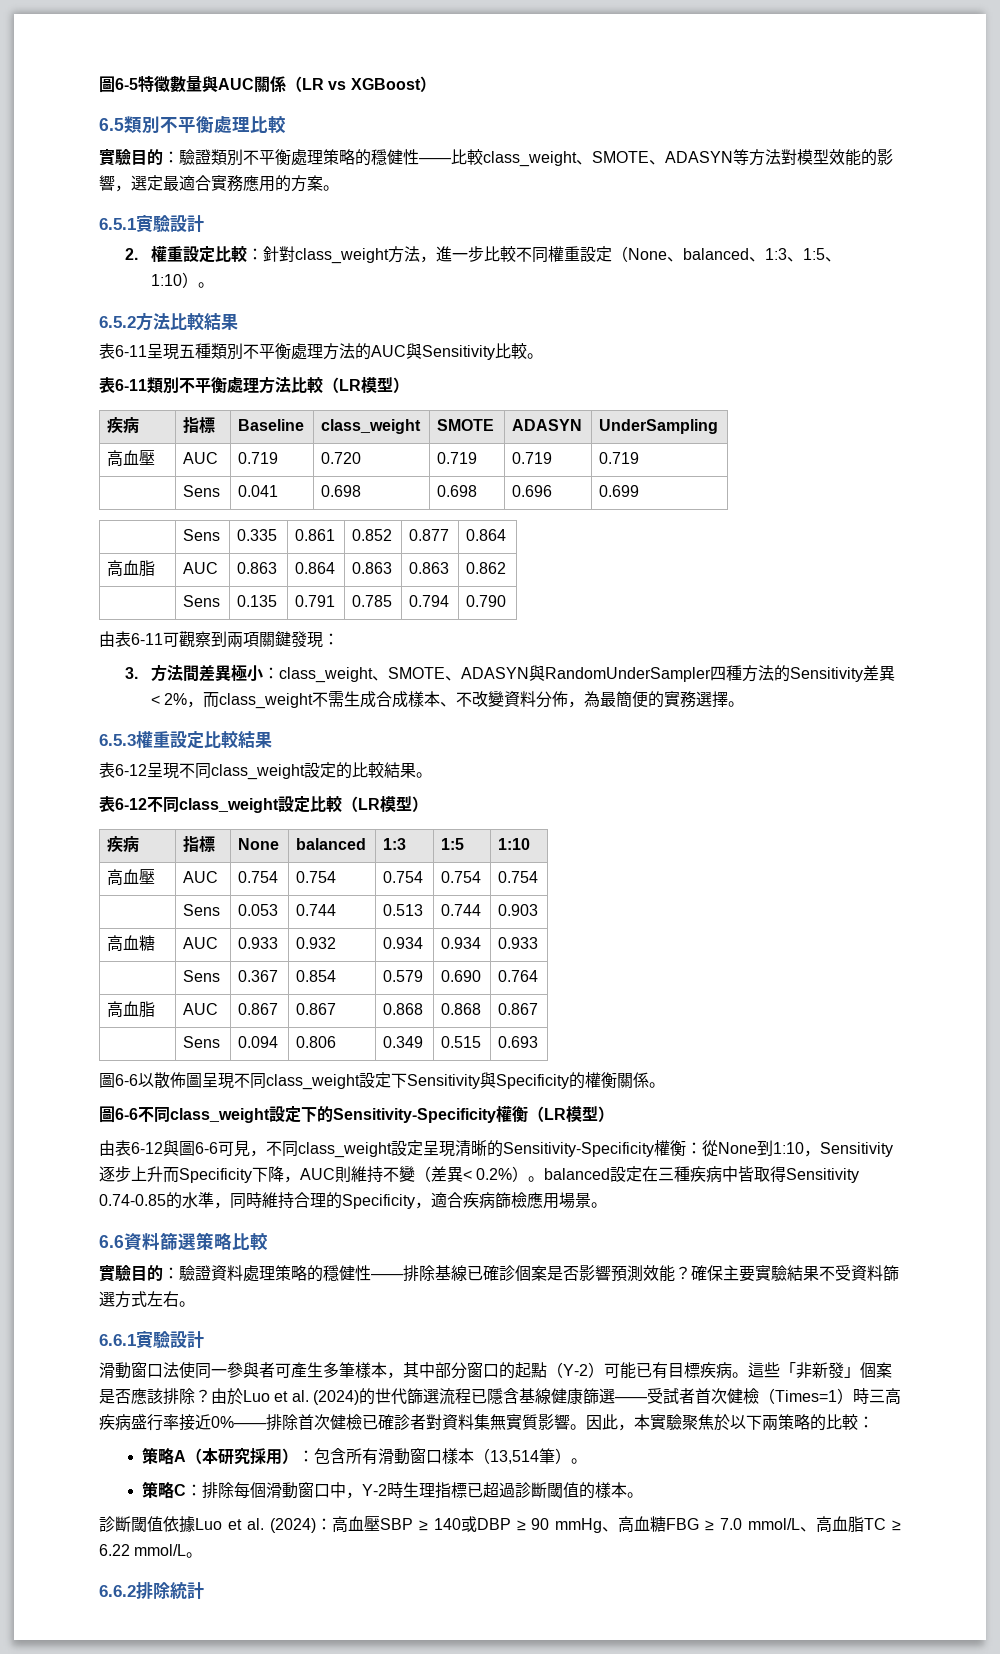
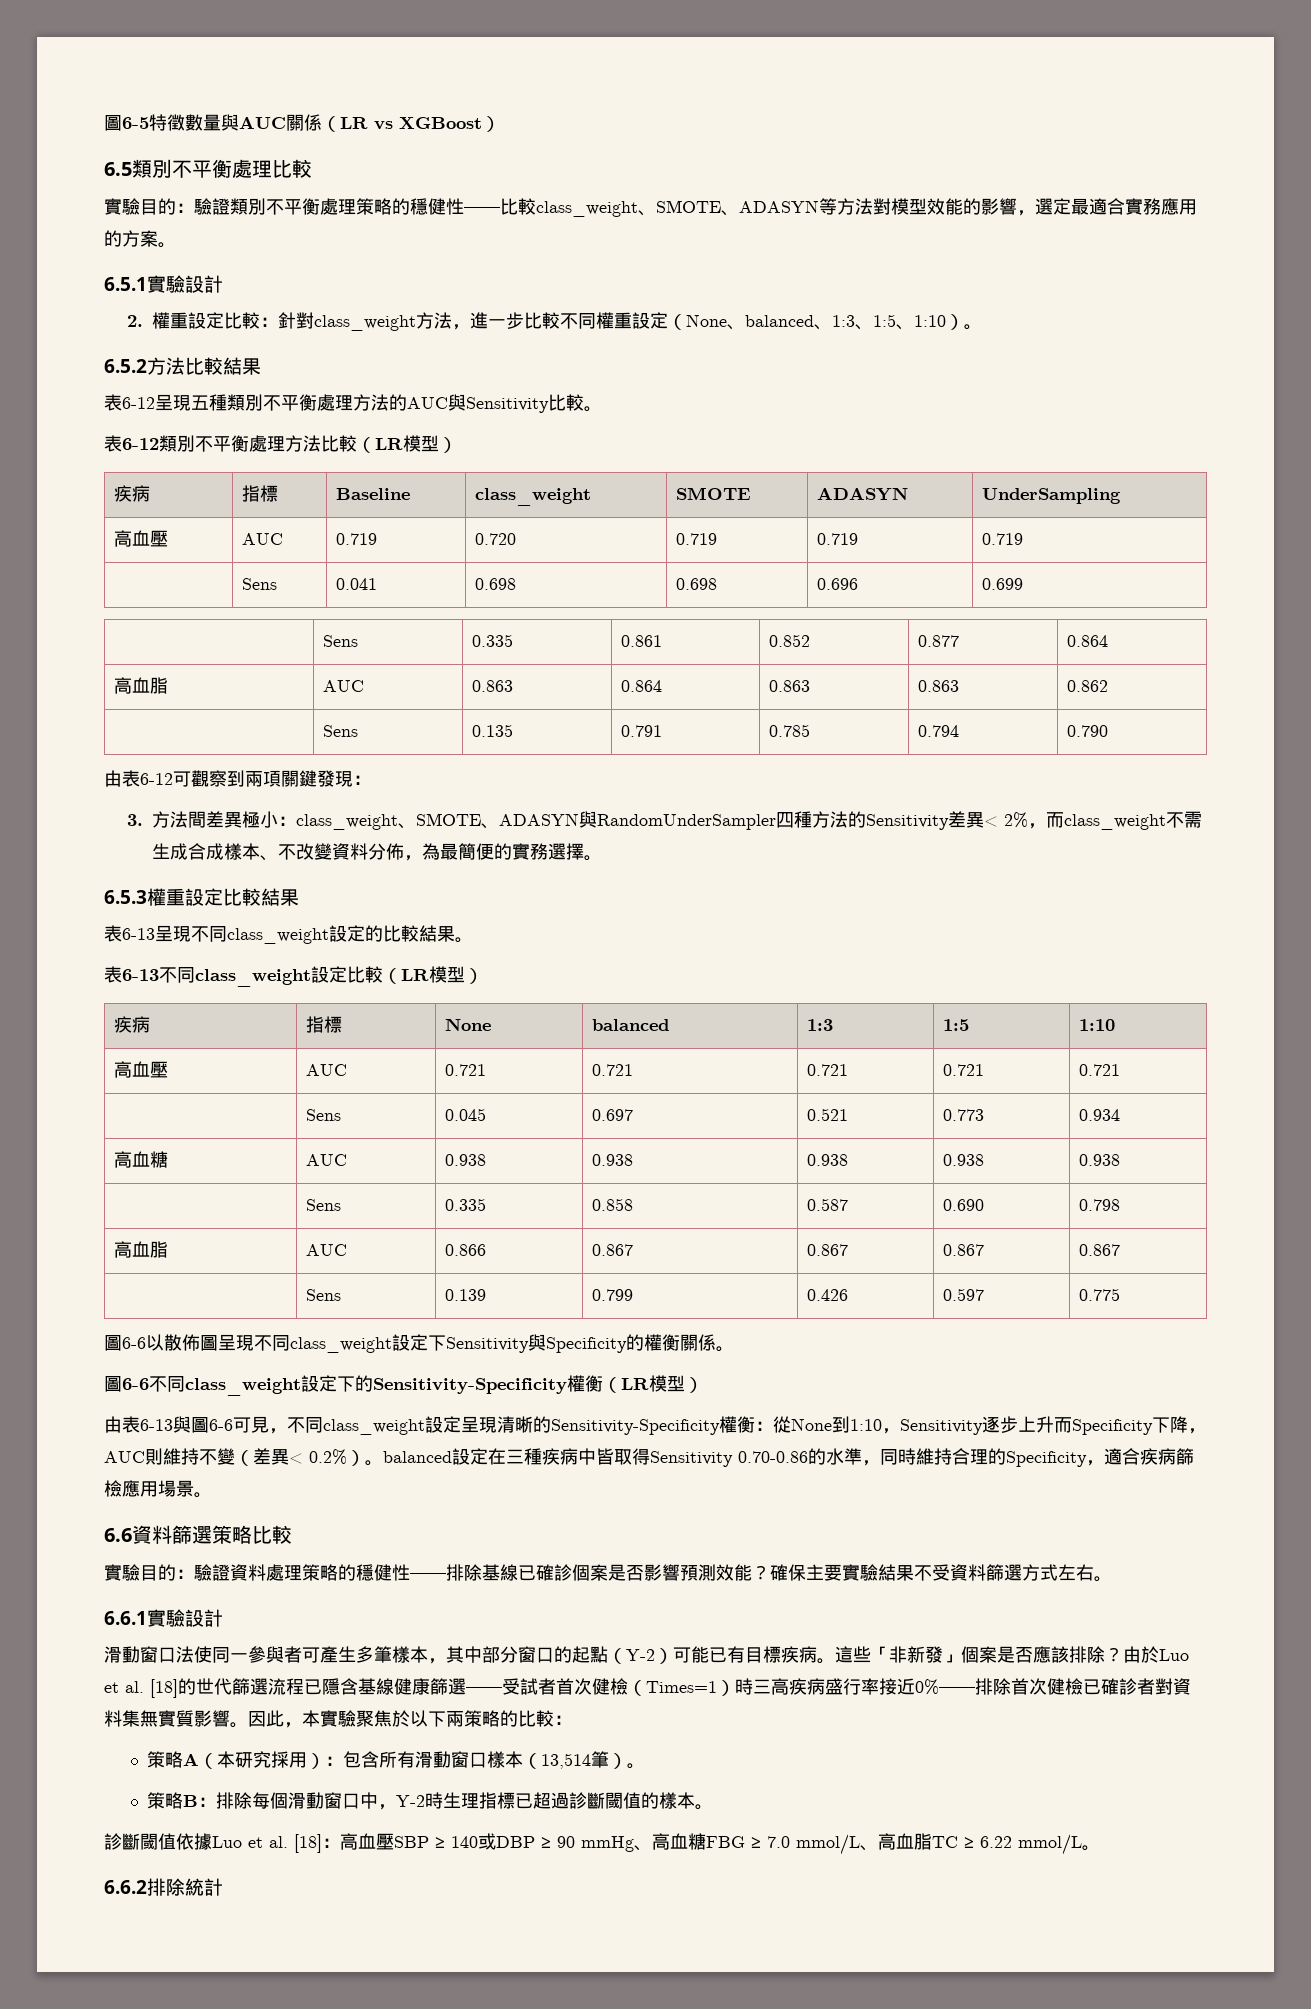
- 表6-11呈現五種類別不平衡處理方法的AUC與Sensitivity比較。
+ 表6-12呈現五種類別不平衡處理方法的AUC與Sensitivity比較。
- 表6-11類別不平衡處理方法比較（LR模型）
+ 表6-12類別不平衡處理方法比較（LR模型）
- 由表6-11可觀察到兩項關鍵發現：
+ 由表6-12可觀察到兩項關鍵發現：
- 表6-12呈現不同class_weight設定的比較結果。
+ 表6-13呈現不同class_weight設定的比較結果。
- 表6-12不同class_weight設定比較（LR模型）
+ 表6-13不同class_weight設定比較（LR模型）
- 高血壓 | AUC | 0.754 | 0.754 | 0.754 | 0.754 | 0.754
- | Sens | 0.053 | 0.744 | 0.513 | 0.744 | 0.903
- 高血糖 | AUC | 0.933 | 0.932 | 0.934 | 0.934 | 0.933
- | Sens | 0.367 | 0.854 | 0.579 | 0.690 | 0.764
- 高血脂 | AUC | 0.867 | 0.867 | 0.868 | 0.868 | 0.867
+ 高血壓 | AUC | 0.721 | 0.721 | 0.721 | 0.721 | 0.721
+ | Sens | 0.045 | 0.697 | 0.521 | 0.773 | 0.934
+ 高血糖 | AUC | 0.938 | 0.938 | 0.938 | 0.938 | 0.938
+ | Sens | 0.335 | 0.858 | 0.587 | 0.690 | 0.798
+ 高血脂 | AUC | 0.866 | 0.867 | 0.867 | 0.867 | 0.867
- | Sens | 0.094 | 0.806 | 0.349 | 0.515 | 0.693
+ | Sens | 0.139 | 0.799 | 0.426 | 0.597 | 0.775
- 由表6-12與圖6-6可見，不同class_weight設定呈現清晰的Sensitivity-Specificity權衡：從None到1:10，Sensitivity逐步上升而Specificity下降，AUC則維持不變（差異< 0.2%）。balanced設定在三種疾病中皆取得Sensitivity 0.74-0.85的水準，同時維持合理的Specificity，適合疾病篩檢應用場景。
+ 由表6-13與圖6-6可見，不同class_weight設定呈現清晰的Sensitivity-Specificity權衡：從None到1:10，Sensitivity逐步上升而Specificity下降，AUC則維持不變（差異< 0.2%）。balanced設定在三種疾病中皆取得Sensitivity 0.70-0.86的水準，同時維持合理的Specificity，適合疾病篩檢應用場景。
- 由於Luo et al. (2024)的世代篩選流程已隱含基線健康篩選——受試者首次健檢（Times=1）時三高疾病盛行率接近0%——排除首次健檢已確診者對資料集無實質影響。
+ 由於Luo et al. [18]的世代篩選流程已隱含基線健康篩選——受試者首次健檢（Times=1）時三高疾病盛行率接近0%——排除首次健檢已確診者對資料集無實質影響。
- 策略C：排除每個滑動窗口中，Y-2時生理指標已超過診斷閾值的樣本。
+ 策略B：排除每個滑動窗口中，Y-2時生理指標已超過診斷閾值的樣本。
- 診斷閾值依據Luo et al. (2024)：高血壓SBP ≥ 140或DBP ≥ 90 mmHg、高血糖FBG ≥ 7.0 mmol/L、高血脂TC ≥ 6.22 mmol/L。
+ 診斷閾值依據Luo et al. [18]：高血壓SBP ≥ 140或DBP ≥ 90 mmHg、高血糖FBG ≥ 7.0 mmol/L、高血脂TC ≥ 6.22 mmol/L。

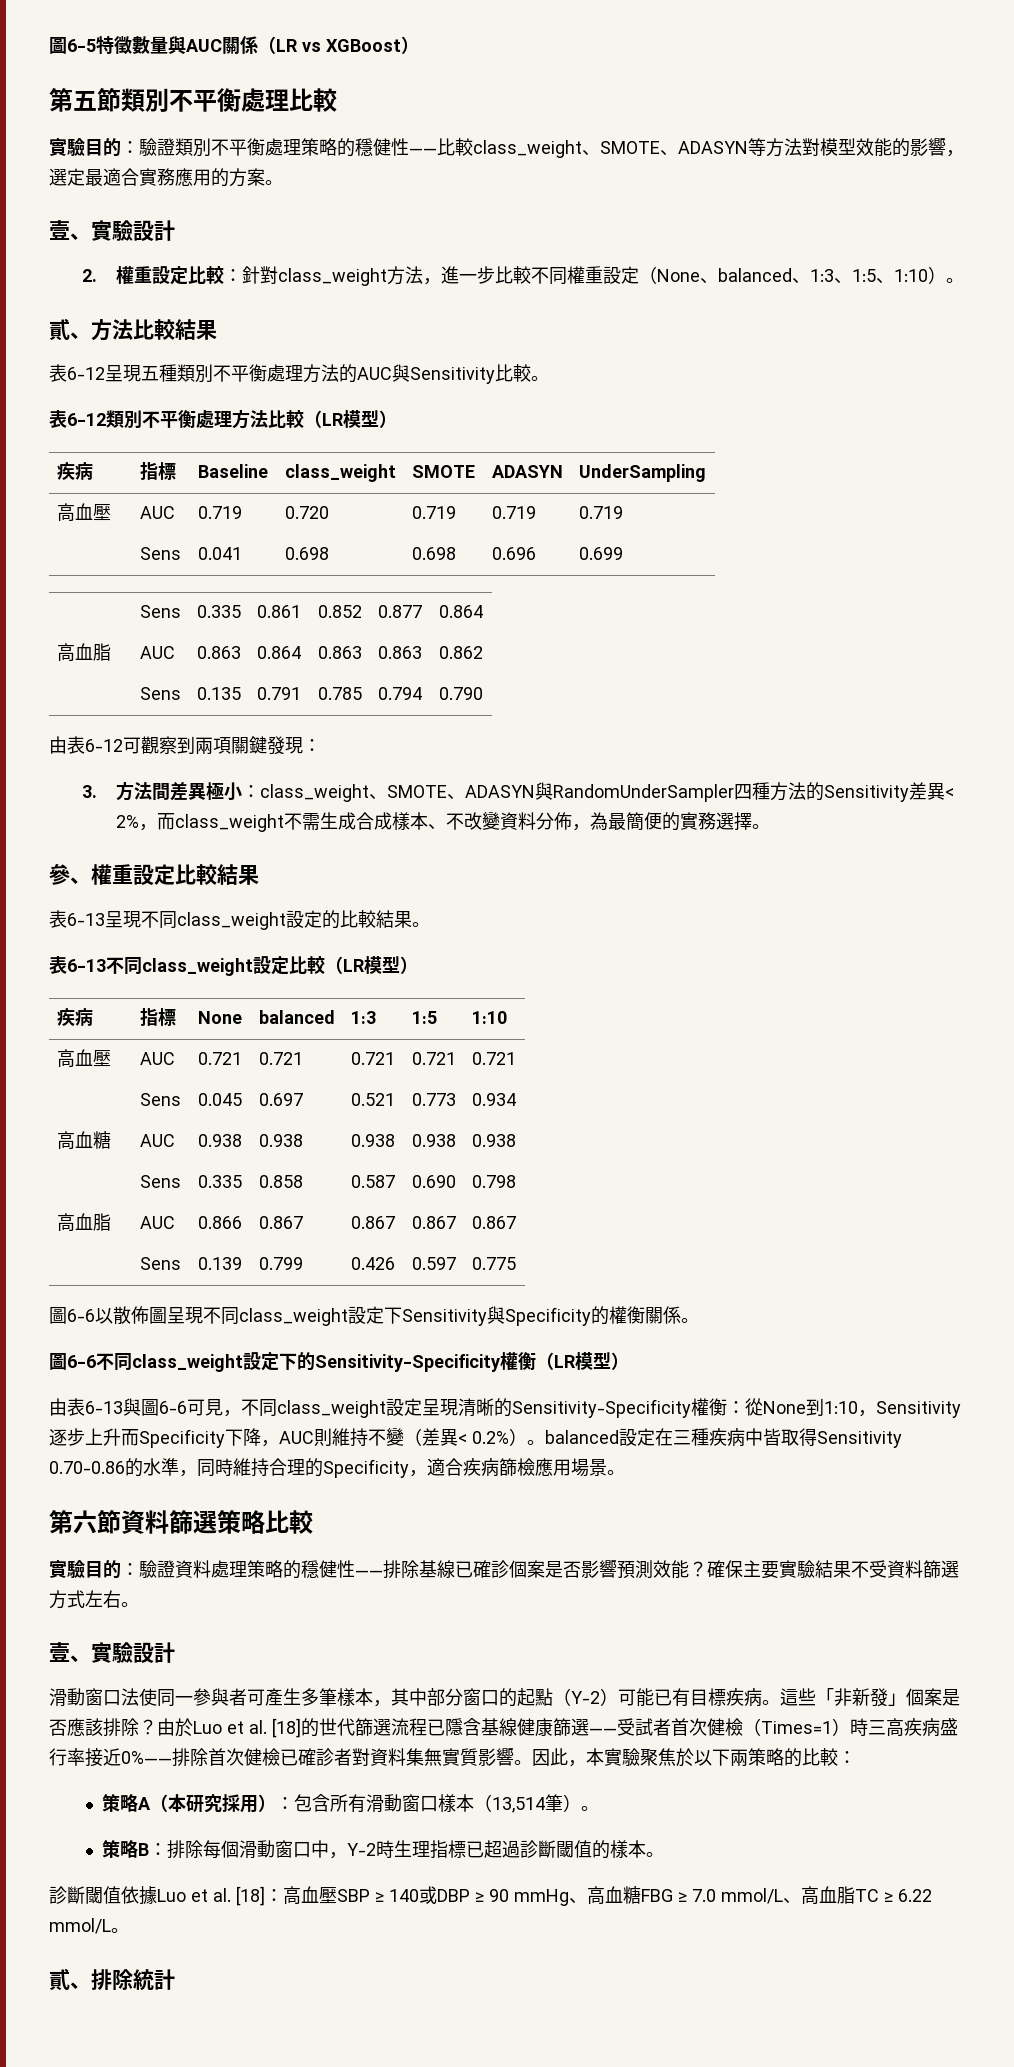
- 6.5類別不平衡處理比較
+ 第五節類別不平衡處理比較
  實驗目的：驗證類別不平衡處理策略的穩健性——比較class_weight、SMOTE、ADASYN等方法對模型效能的影響，選定最適合實務應用的方案。
- 6.5.1實驗設計
+ 壹、實驗設計
- 6.5.2方法比較結果
+ 貳、方法比較結果
- 6.5.3權重設定比較結果
+ 參、權重設定比較結果
- 6.6資料篩選策略比較
+ 第六節資料篩選策略比較
  確保主要實驗結果不受資料篩選方式左右。
- 6.6.1實驗設計
+ 壹、實驗設計
- 6.6.2排除統計
+ 貳、排除統計

